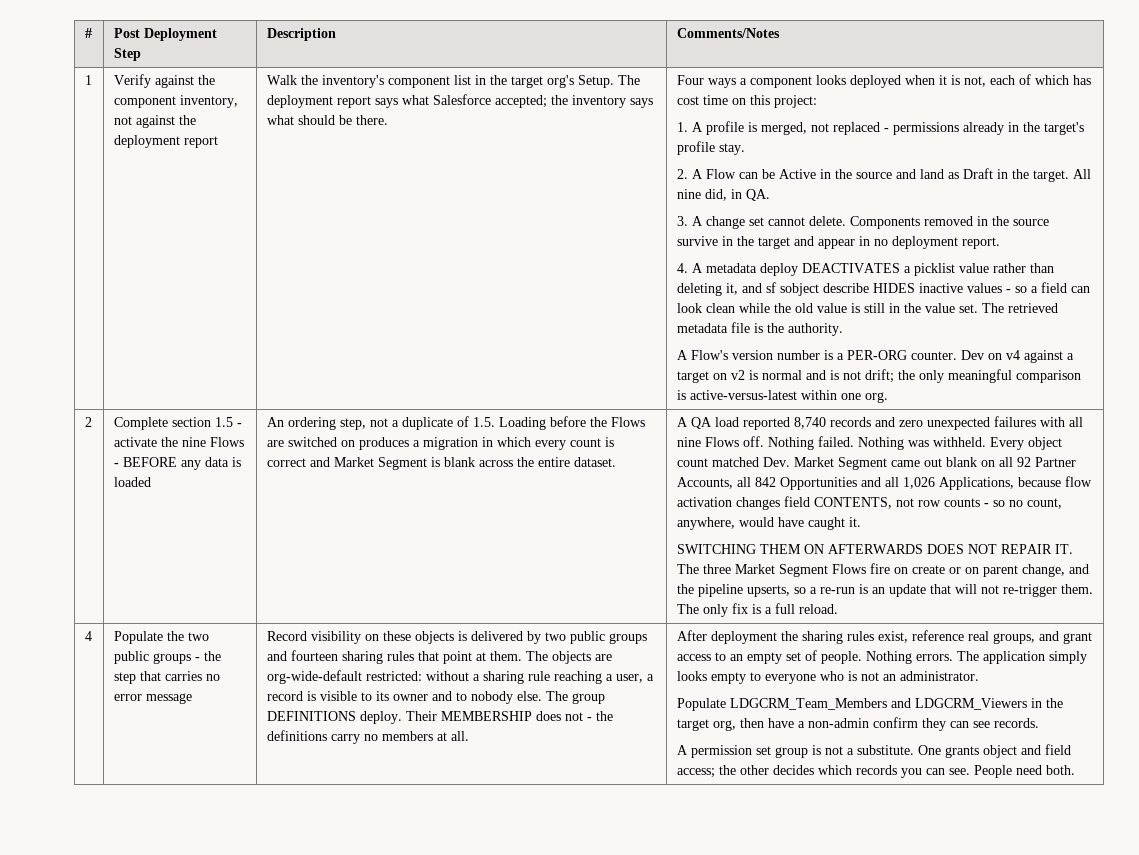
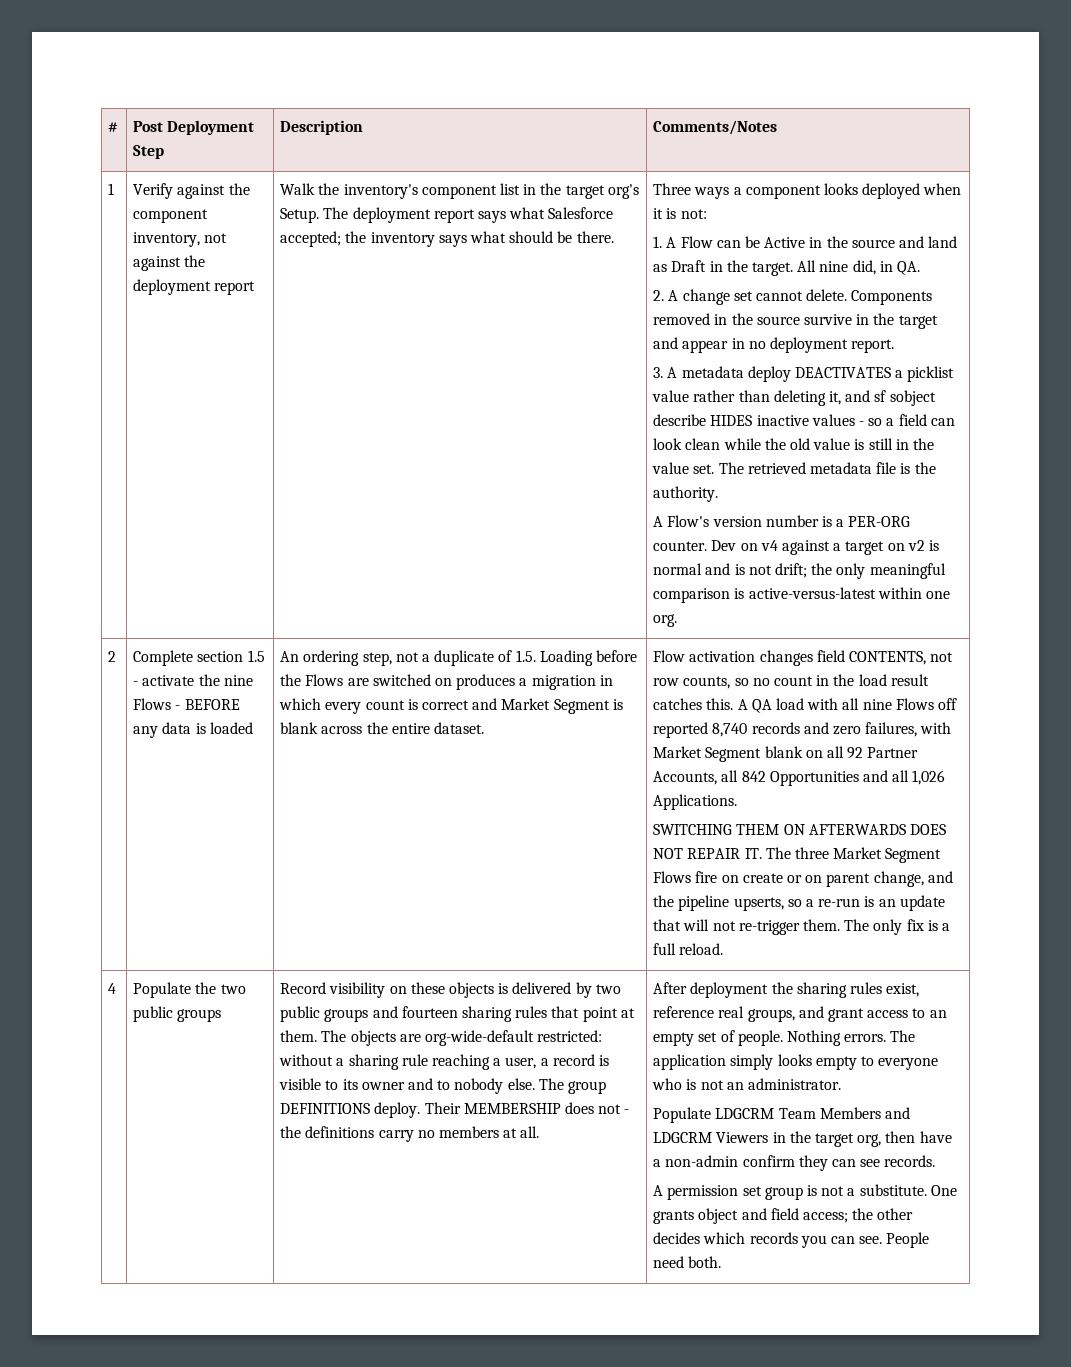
- Four ways a component looks deployed when it is not, each of which has cost time on this project:
- 1. A profile is merged, not replaced - permissions already in the target's profile stay.
- 2. A Flow can be Active in the source and land as Draft in the target.
+ Three ways a component looks deployed when it is not:
+ 1. A Flow can be Active in the source and land as Draft in the target.
- 3. A change set cannot delete.
+ 2. A change set cannot delete.
- 4. A metadata deploy DEACTIVATES a picklist value rather than deleting it, and sf sobject describe HIDES inactive values - so a field can look clean while the old value is still in the value set.
+ 3. A metadata deploy DEACTIVATES a picklist value rather than deleting it, and sf sobject describe HIDES inactive values - so a field can look clean while the old value is still in the value set.
- A QA load reported 8,740 records and zero unexpected failures with all nine Flows off. Nothing failed. Nothing was withheld. Every object count matched Dev. Market Segment came out blank on all 92 Partner Accounts, all 842 Opportunities and all 1,026 Applications, because flow activation changes field CONTENTS, not row counts - so no count, anywhere, would have caught it.
+ Flow activation changes field CONTENTS, not row counts, so no count in the load result catches this. A QA load with all nine Flows off reported 8,740 records and zero failures, with Market Segment blank on all 92 Partner Accounts, all 842 Opportunities and all 1,026 Applications.
- Populate the two public groups - the step that carries no error message
+ Populate the two public groups
- Populate LDGCRM_Team_Members and LDGCRM_Viewers in the target org, then have a non-admin confirm they can see records.
+ Populate LDGCRM Team Members and LDGCRM Viewers in the target org, then have a non-admin confirm they can see records.

